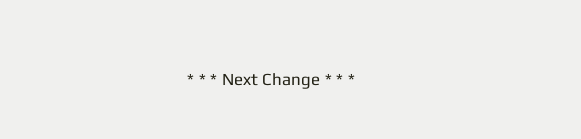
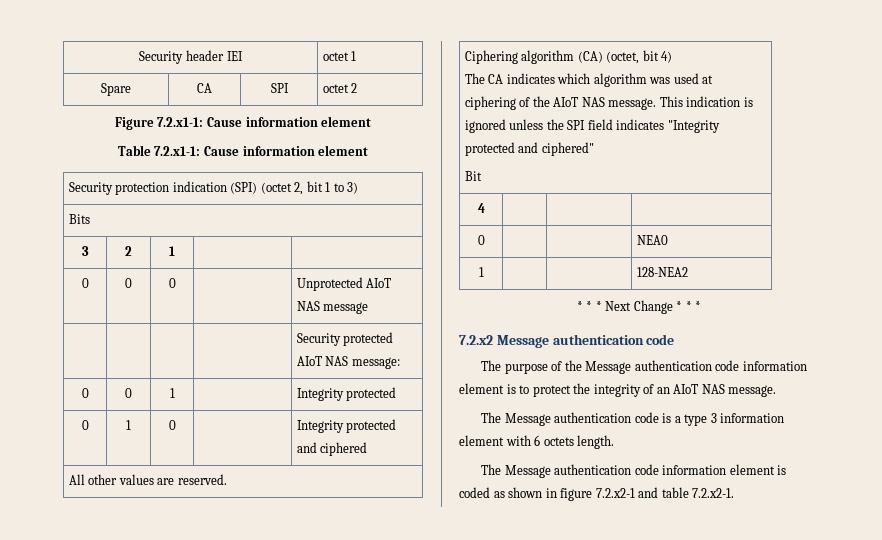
+ Security header IEI | octet 1
+ Spare | CA | SPI | octet 2
+ Figure 7.2.x1-1: Cause information element
+ Table 7.2.x1-1: Cause information element
+ Security protection indication (SPI) (octet 2, bit 1 to 3)
+ Bits
+ 3 | 2 | 1 | |
+ 0 | 0 | 0 | | Unprotected AIoT NAS message
+ | | | | Security protected AIoT NAS message:
+ 0 | 0 | 1 | | Integrity protected
+ 0 | 1 | 0 | | Integrity protected and ciphered
+ All other values are reserved.
+ Ciphering algorithm (CA) (octet, bit 4)
+ The CA indicates which algorithm was used at ciphering of the AIoT NAS message. This indication is ignored unless the SPI field indicates "Integrity protected and ciphered"
+ Bit
+ 4 | | |
+ 0 | | | NEA0
+ 1 | | | 128-NEA2
+ 7.2.x2 Message authentication code
+ The purpose of the Message authentication code information element is to protect the integrity of an AIoT NAS message.
+ The Message authentication code is a type 3 information element with 6 octets length.
+ The Message authentication code information element is coded as shown in figure 7.2.x2-1 and table 7.2.x2-1.

